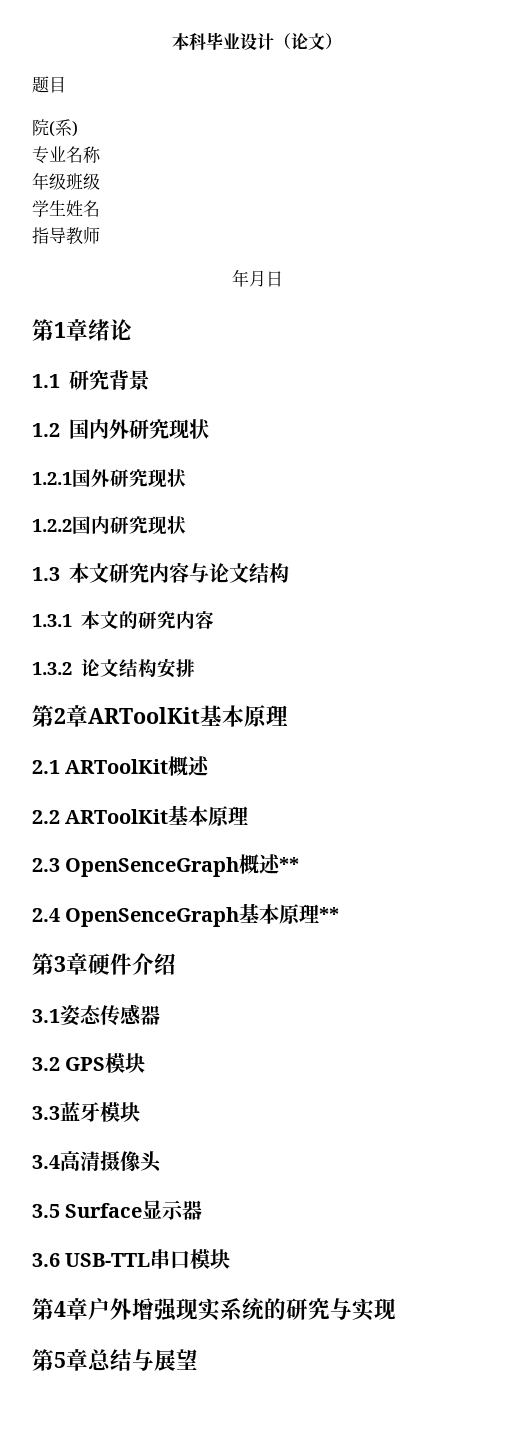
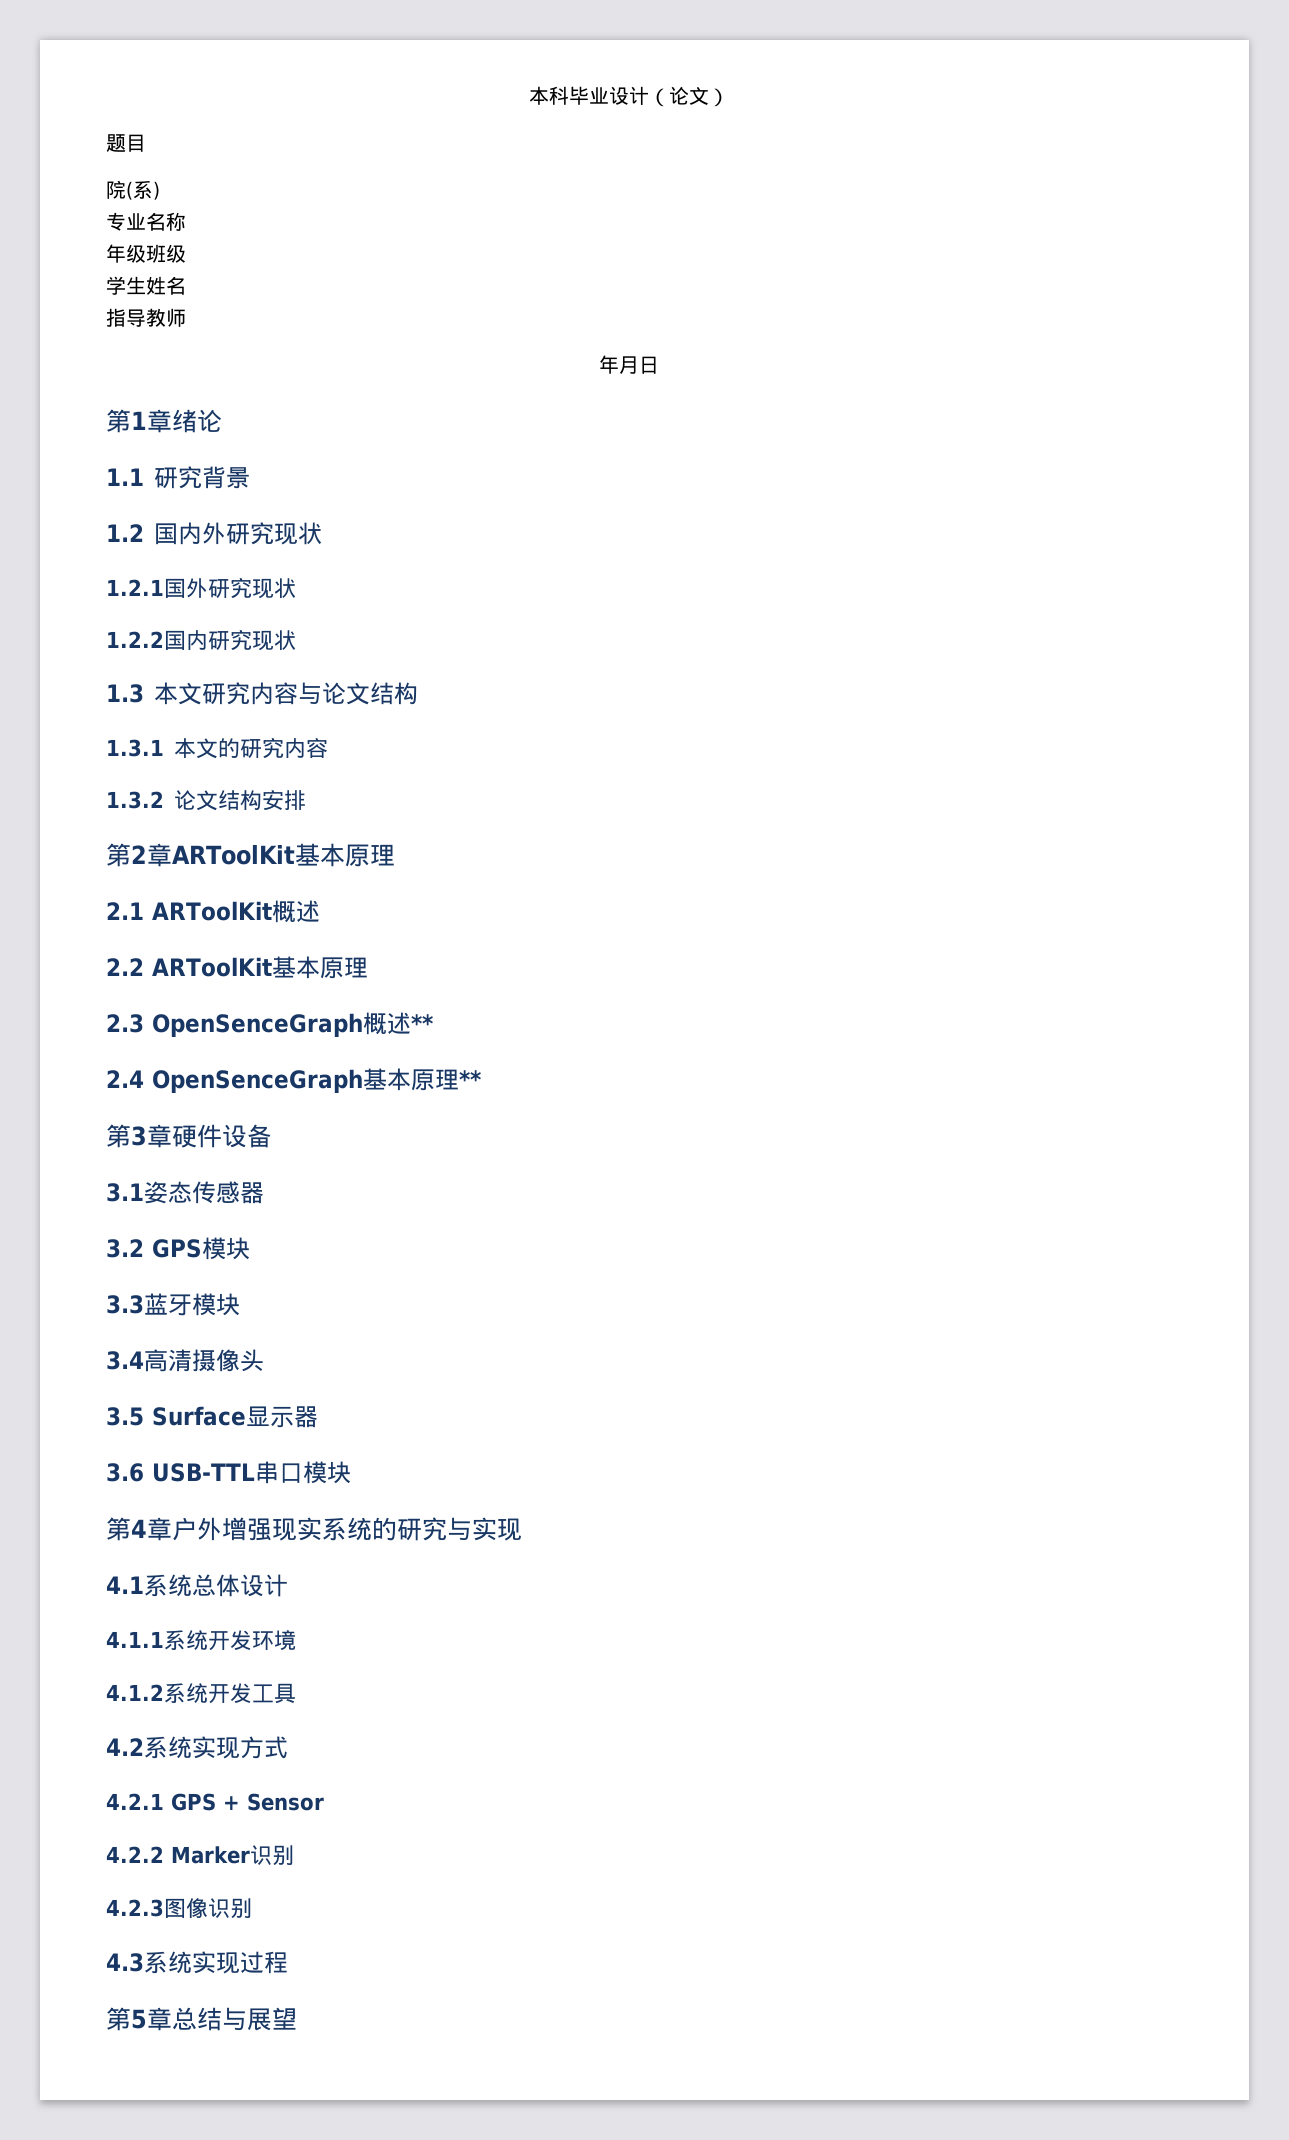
- 第3章硬件介绍
+ 第3章硬件设备
+ 4.1系统总体设计
+ 4.1.1系统开发环境
+ 4.1.2系统开发工具
+ 4.2系统实现方式
+ 4.2.1 GPS + Sensor
+ 4.2.2 Marker识别
+ 4.2.3图像识别
+ 4.3系统实现过程

